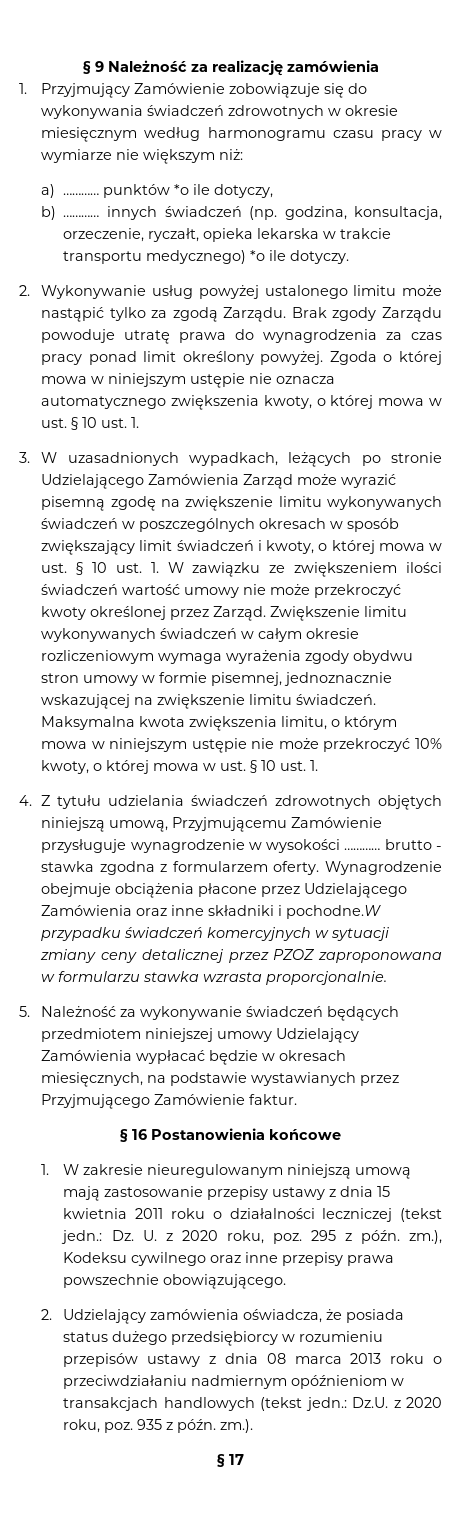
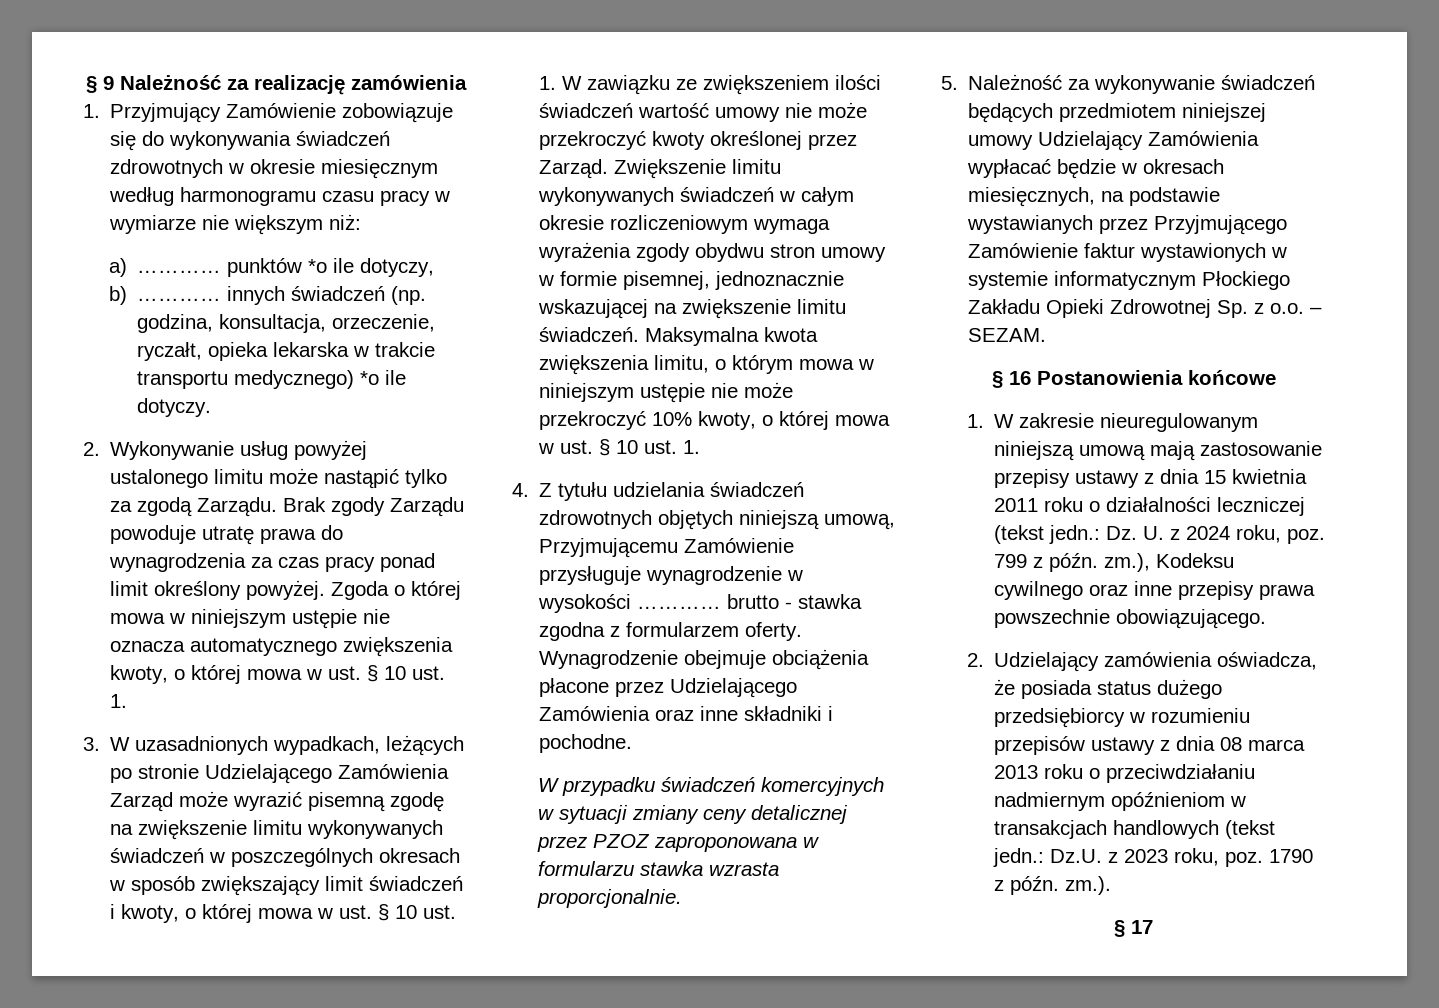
- Wynagrodzenie obejmuje obciążenia płacone przez Udzielającego Zamówienia oraz inne składniki i pochodne.W przypadku świadczeń komercyjnych w sytuacji zmiany ceny detalicznej przez PZOZ zaproponowana w formularzu stawka wzrasta proporcjonalnie.
+ Wynagrodzenie obejmuje obciążenia płacone przez Udzielającego Zamówienia oraz inne składniki i pochodne.
+ W przypadku świadczeń komercyjnych w sytuacji zmiany ceny detalicznej przez PZOZ zaproponowana w formularzu stawka wzrasta proporcjonalnie.
- 5. Należność za wykonywanie świadczeń będących przedmiotem niniejszej umowy Udzielający Zamówienia wypłacać będzie w okresach miesięcznych, na podstawie wystawianych przez Przyjmującego Zamówienie faktur.
+ 5. Należność za wykonywanie świadczeń będących przedmiotem niniejszej umowy Udzielający Zamówienia wypłacać będzie w okresach miesięcznych, na podstawie wystawianych przez Przyjmującego Zamówienie faktur wystawionych w systemie informatycznym Płockiego Zakładu Opieki Zdrowotnej Sp. z o.o. – SEZAM.
- 1. W zakresie nieuregulowanym niniejszą umową mają zastosowanie przepisy ustawy z dnia 15 kwietnia 2011 roku o działalności leczniczej (tekst jedn.: Dz. U. z 2020 roku, poz. 295 z późn. zm.), Kodeksu cywilnego oraz inne przepisy prawa powszechnie obowiązującego.
+ 1. W zakresie nieuregulowanym niniejszą umową mają zastosowanie przepisy ustawy z dnia 15 kwietnia 2011 roku o działalności leczniczej (tekst jedn.: Dz. U. z 2024 roku, poz. 799 z późn. zm.), Kodeksu cywilnego oraz inne przepisy prawa powszechnie obowiązującego.
- 2. Udzielający zamówienia oświadcza, że posiada status dużego przedsiębiorcy w rozumieniu przepisów ustawy z dnia 08 marca 2013 roku o przeciwdziałaniu nadmiernym opóźnieniom w transakcjach handlowych (tekst jedn.: Dz.U. z 2020 roku, poz. 935 z późn. zm.).
+ 2. Udzielający zamówienia oświadcza, że posiada status dużego przedsiębiorcy w rozumieniu przepisów ustawy z dnia 08 marca 2013 roku o przeciwdziałaniu nadmiernym opóźnieniom w transakcjach handlowych (tekst jedn.: Dz.U. z 2023 roku, poz. 1790 z późn. zm.).

